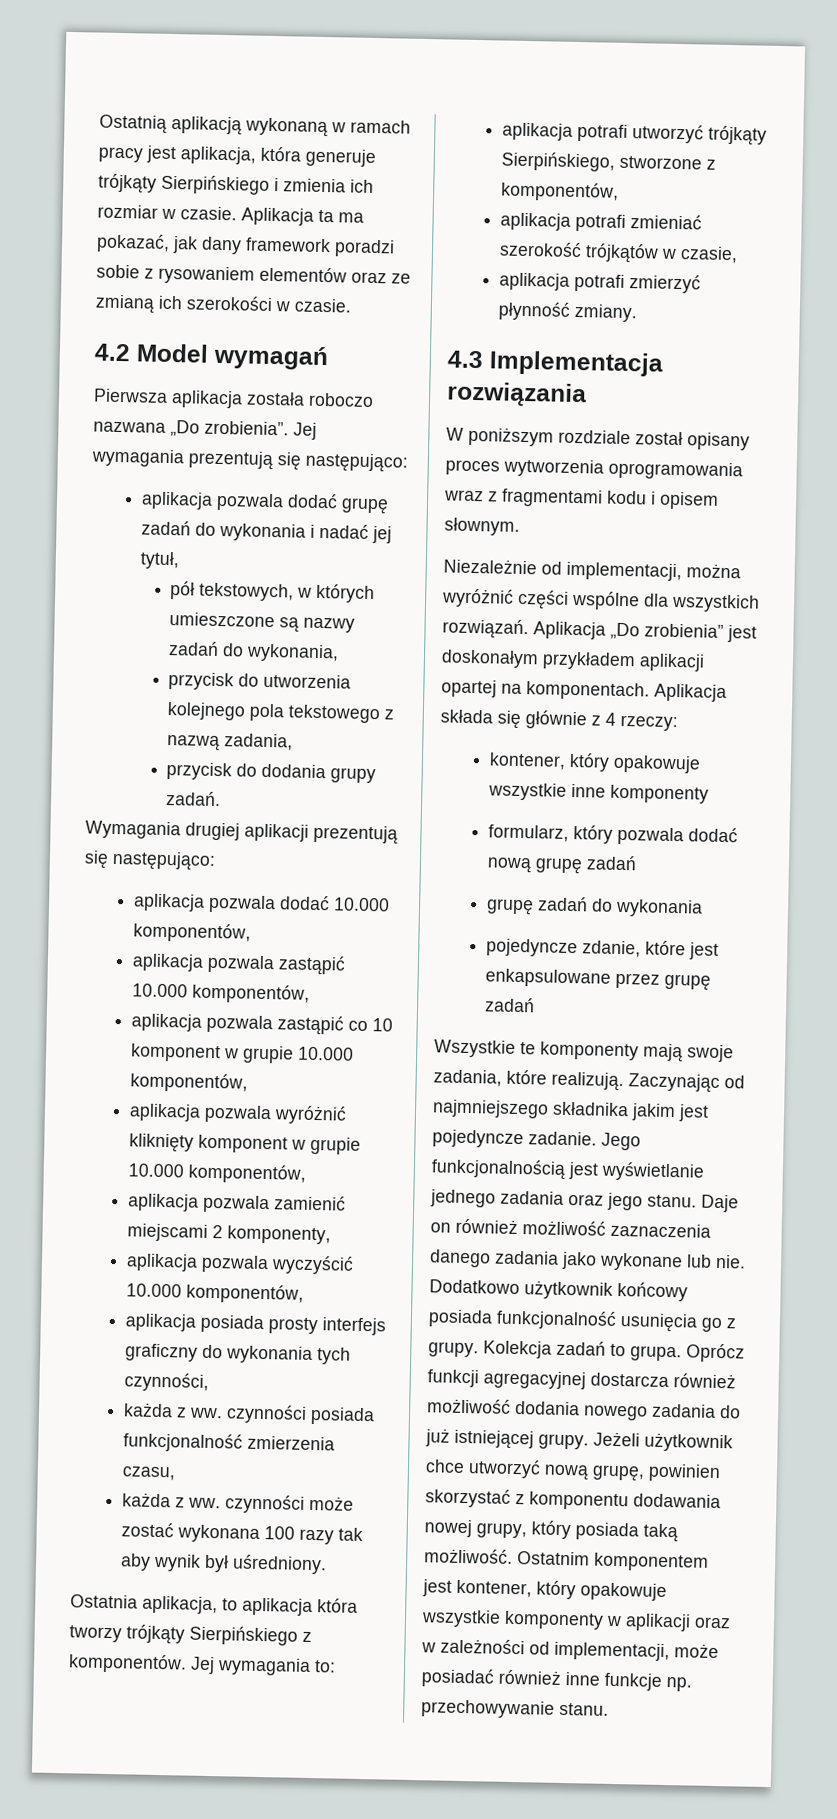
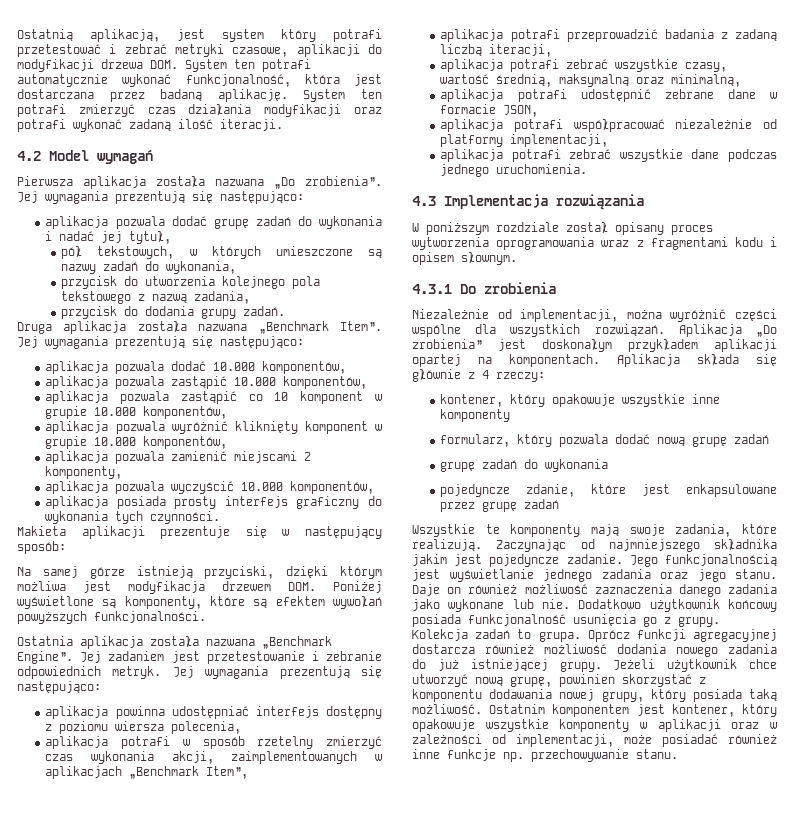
- Ostatnią aplikacją wykonaną w ramach pracy jest aplikacja, która generuje trójkąty Sierpińskiego i zmienia ich rozmiar w czasie. Aplikacja ta ma pokazać, jak dany framework poradzi sobie z rysowaniem elementów oraz ze zmianą ich szerokości w czasie.
+ Ostatnią aplikacją, jest system który potrafi przetestować i zebrać metryki czasowe, aplikacji do modyfikacji drzewa DOM. System ten potrafi automatycznie wykonać funkcjonalność, która jest dostarczana przez badaną aplikację. System ten potrafi zmierzyć czas działania modyfikacji oraz potrafi wykonać zadaną ilość iteracji.
- Pierwsza aplikacja została roboczo nazwana „Do zrobienia”.
+ Pierwsza aplikacja została nazwana „Do zrobienia”.
- Wymagania drugiej aplikacji prezentują się następująco:
+ Druga aplikacja została nazwana „Benchmark Item”. Jej wymagania prezentują się następująco:
- aplikacja posiada prosty interfejs graficzny do wykonania tych czynności,
- każda z ww. czynności posiada funkcjonalność zmierzenia czasu,
- każda z ww. czynności może zostać wykonana 100 razy tak aby wynik był uśredniony.
- Ostatnia aplikacja, to aplikacja która tworzy trójkąty Sierpińskiego z komponentów. Jej wymagania to:
- aplikacja potrafi utworzyć trójkąty Sierpińskiego, stworzone z komponentów,
- aplikacja potrafi zmieniać szerokość trójkątów w czasie,
- aplikacja potrafi zmierzyć płynność zmiany.
+ aplikacja posiada prosty interfejs graficzny do wykonania tych czynności.
+ Makieta aplikacji prezentuje się w następujący sposób:
+ Na samej górze istnieją przyciski, dzięki którym możliwa jest modyfikacja drzewem DOM. Poniżej wyświetlone są komponenty, które są efektem wywołań powyższych funkcjonalności.
+ Ostatnia aplikacja została nazwana „Benchmark Engine”. Jej zadaniem jest przetestowanie i zebranie odpowiednich metryk. Jej wymagania prezentują się następująco:
+ aplikacja powinna udostępniać interfejs dostępny z poziomu wiersza polecenia,
+ aplikacja potrafi w sposób rzetelny zmierzyć czas wykonania akcji, zaimplementowanych w aplikacjach „Benchmark Item”,
+ aplikacja potrafi przeprowadzić badania z zadaną liczbą iteracji,
+ aplikacja potrafi zebrać wszystkie czasy, wartość średnią, maksymalną oraz minimalną,
+ aplikacja potrafi udostępnić zebrane dane w formacie JSON,
+ aplikacja potrafi współpracować niezależnie od platformy implementacji,
+ aplikacja potrafi zebrać wszystkie dane podczas jednego uruchomienia.
+ 4.3.1 Do zrobienia

